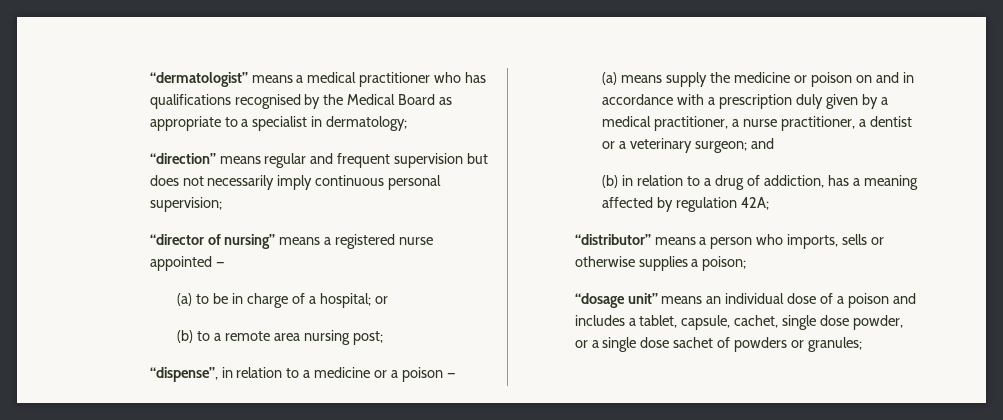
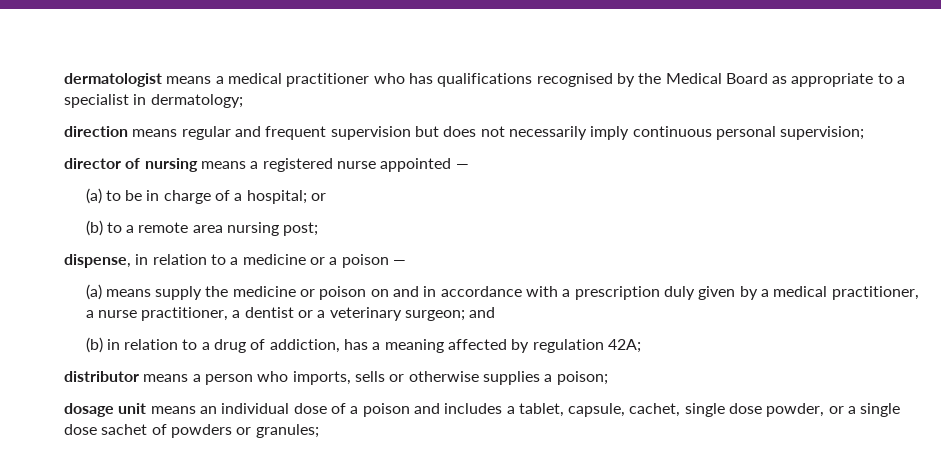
- “dermatologist” means a medical practitioner who has qualifications recognised by the Medical Board as appropriate to a specialist in dermatology;
+ dermatologist means a medical practitioner who has qualifications recognised by the Medical Board as appropriate to a specialist in dermatology;
- “direction” means regular and frequent supervision but does not necessarily imply continuous personal supervision;
+ direction means regular and frequent supervision but does not necessarily imply continuous personal supervision;
- “director of nursing” means a registered nurse appointed —
+ director of nursing means a registered nurse appointed —
- “dispense”, in relation to a medicine or a poison —
+ dispense, in relation to a medicine or a poison —
- “distributor” means a person who imports, sells or otherwise supplies a poison;
+ distributor means a person who imports, sells or otherwise supplies a poison;
- “dosage unit” means an individual dose of a poison and includes a tablet, capsule, cachet, single dose powder, or a single dose sachet of powders or granules;
+ dosage unit means an individual dose of a poison and includes a tablet, capsule, cachet, single dose powder, or a single dose sachet of powders or granules;

